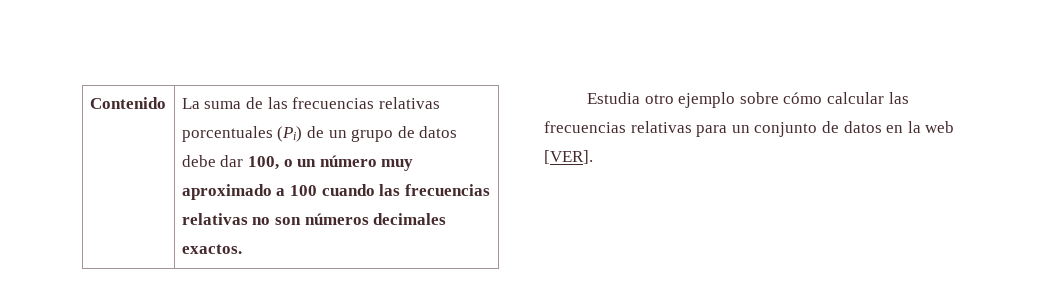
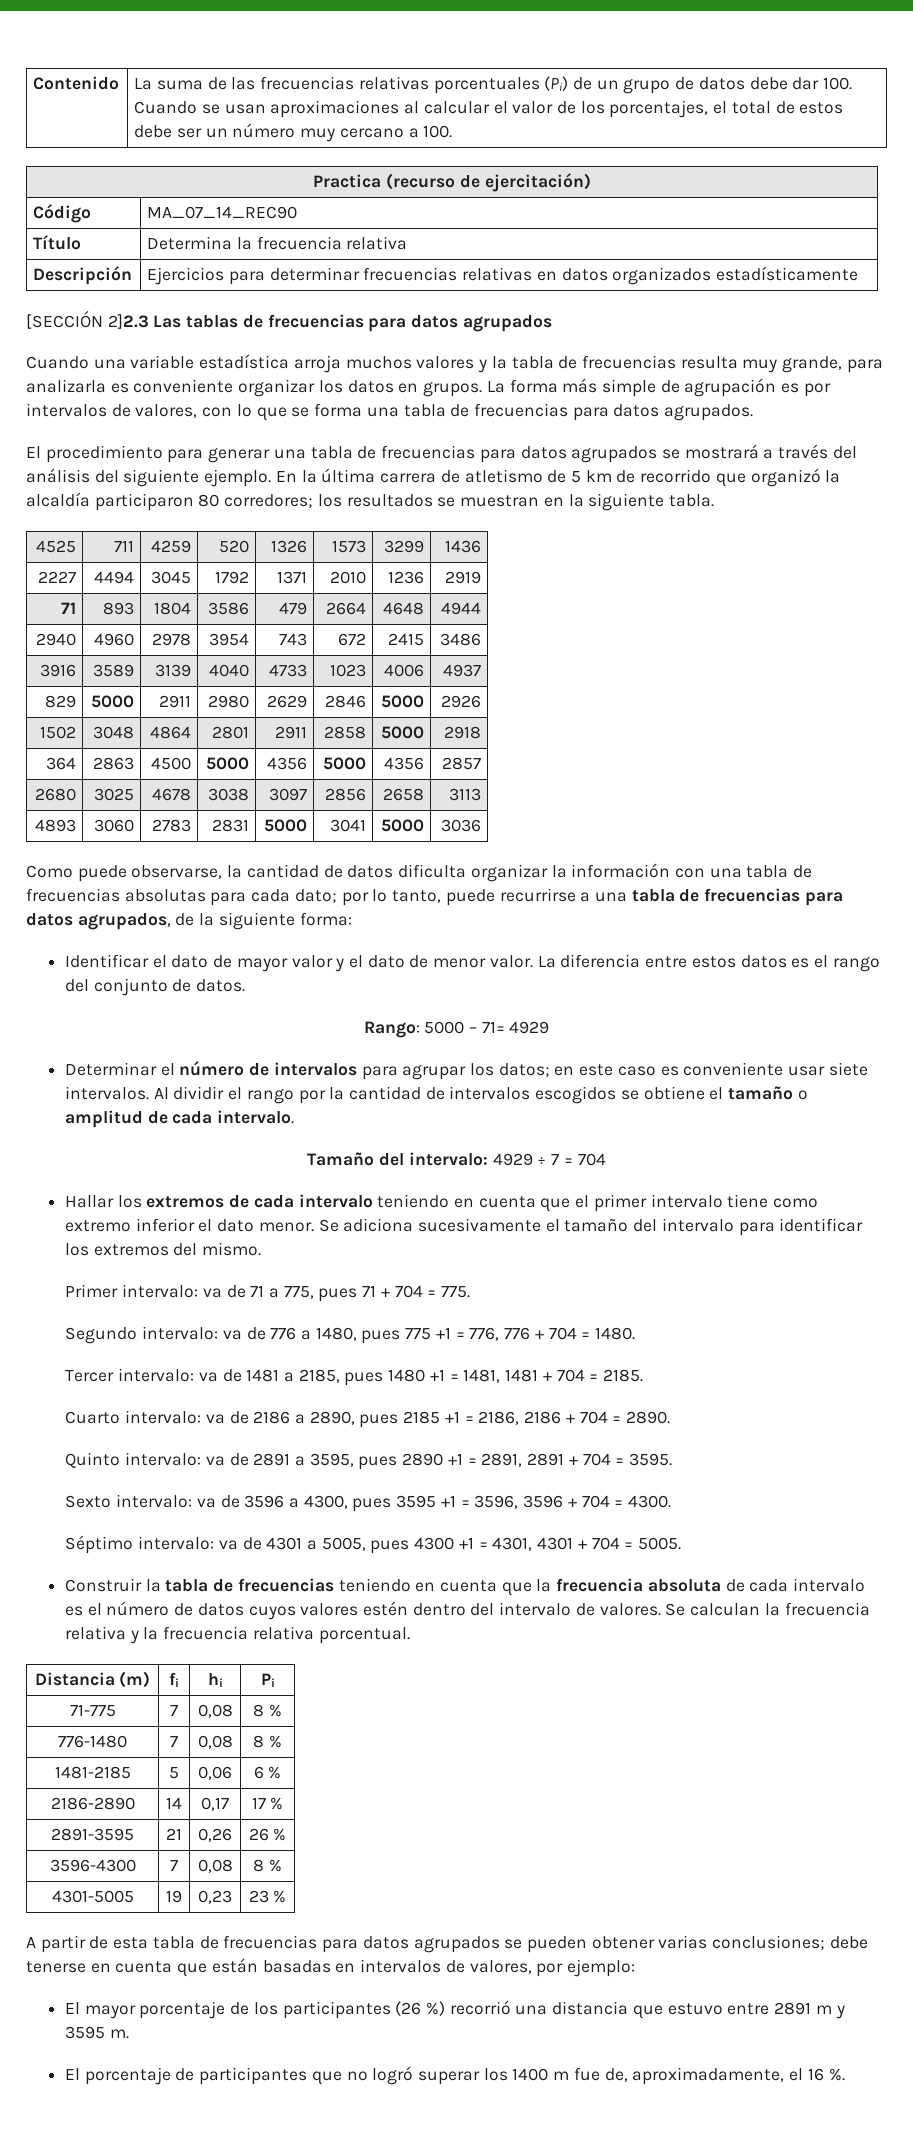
- Contenido | La suma de las frecuencias relativas porcentuales (Pi) de un grupo de datos debe dar 100, o un número muy aproximado a 100 cuando las frecuencias relativas no son números decimales exactos.
- Estudia otro ejemplo sobre cómo calcular las frecuencias relativas para un conjunto de datos en la web [VER].
+ Contenido | La suma de las frecuencias relativas porcentuales (Pi) de un grupo de datos debe dar 100. Cuando se usan aproximaciones al calcular el valor de los porcentajes, el total de estos debe ser un número muy cercano a 100.
+ Practica (recurso de ejercitación)
+ Código | MA_07_14_REC90
+ Título | Determina la frecuencia relativa
+ Descripción | Ejercicios para determinar frecuencias relativas en datos organizados estadísticamente
+ [SECCIÓN 2]2.3 Las tablas de frecuencias para datos agrupados
+ Cuando una variable estadística arroja muchos valores y la tabla de frecuencias resulta muy grande, para analizarla es conveniente organizar los datos en grupos. La forma más simple de agrupación es por intervalos de valores, con lo que se forma una tabla de frecuencias para datos agrupados.
+ El procedimiento para generar una tabla de frecuencias para datos agrupados se mostrará a través del análisis del siguiente ejemplo. En la última carrera de atletismo de 5 km de recorrido que organizó la alcaldía participaron 80 corredores; los resultados se muestran en la siguiente tabla.
+ 4525 | 711 | 4259 | 520 | 1326 | 1573 | 3299 | 1436
+ 2227 | 4494 | 3045 | 1792 | 1371 | 2010 | 1236 | 2919
+ 71 | 893 | 1804 | 3586 | 479 | 2664 | 4648 | 4944
+ 2940 | 4960 | 2978 | 3954 | 743 | 672 | 2415 | 3486
+ 3916 | 3589 | 3139 | 4040 | 4733 | 1023 | 4006 | 4937
+ 829 | 5000 | 2911 | 2980 | 2629 | 2846 | 5000 | 2926
+ 1502 | 3048 | 4864 | 2801 | 2911 | 2858 | 5000 | 2918
+ 364 | 2863 | 4500 | 5000 | 4356 | 5000 | 4356 | 2857
+ 2680 | 3025 | 4678 | 3038 | 3097 | 2856 | 2658 | 3113
+ 4893 | 3060 | 2783 | 2831 | 5000 | 3041 | 5000 | 3036
+ Como puede observarse, la cantidad de datos dificulta organizar la información con una tabla de frecuencias absolutas para cada dato; por lo tanto, puede recurrirse a una tabla de frecuencias para datos agrupados, de la siguiente forma:
+ Identificar el dato de mayor valor y el dato de menor valor. La diferencia entre estos datos es el rango del conjunto de datos.
+ Rango: 5000 – 71= 4929
+ Determinar el número de intervalos para agrupar los datos; en este caso es conveniente usar siete intervalos. Al dividir el rango por la cantidad de intervalos escogidos se obtiene el tamaño o amplitud de cada intervalo.
+ Tamaño del intervalo: 4929 ÷ 7 = 704
+ Hallar los extremos de cada intervalo teniendo en cuenta que el primer intervalo tiene como extremo inferior el dato menor. Se adiciona sucesivamente el tamaño del intervalo para identificar los extremos del mismo.
+ Primer intervalo: va de 71 a 775, pues 71 + 704 = 775.
+ Segundo intervalo: va de 776 a 1480, pues 775 +1 = 776, 776 + 704 = 1480.
+ Tercer intervalo: va de 1481 a 2185, pues 1480 +1 = 1481, 1481 + 704 = 2185.
+ Cuarto intervalo: va de 2186 a 2890, pues 2185 +1 = 2186, 2186 + 704 = 2890.
+ Quinto intervalo: va de 2891 a 3595, pues 2890 +1 = 2891, 2891 + 704 = 3595.
+ Sexto intervalo: va de 3596 a 4300, pues 3595 +1 = 3596, 3596 + 704 = 4300.
+ Séptimo intervalo: va de 4301 a 5005, pues 4300 +1 = 4301, 4301 + 704 = 5005.
+ Construir la tabla de frecuencias teniendo en cuenta que la frecuencia absoluta de cada intervalo es el número de datos cuyos valores estén dentro del intervalo de valores. Se calculan la frecuencia relativa y la frecuencia relativa porcentual.
+ Distancia (m) | fi | hi | Pi
+ 71-775 | 7 | 0,08 | 8 %
+ 776-1480 | 7 | 0,08 | 8 %
+ 1481-2185 | 5 | 0,06 | 6 %
+ 2186-2890 | 14 | 0,17 | 17 %
+ 2891-3595 | 21 | 0,26 | 26 %
+ 3596-4300 | 7 | 0,08 | 8 %
+ 4301-5005 | 19 | 0,23 | 23 %
+ A partir de esta tabla de frecuencias para datos agrupados se pueden obtener varias conclusiones; debe tenerse en cuenta que están basadas en intervalos de valores, por ejemplo:
+ El mayor porcentaje de los participantes (26 %) recorrió una distancia que estuvo entre 2891 m y 3595 m.
+ El porcentaje de participantes que no logró superar los 1400 m fue de, aproximadamente, el 16 %.

